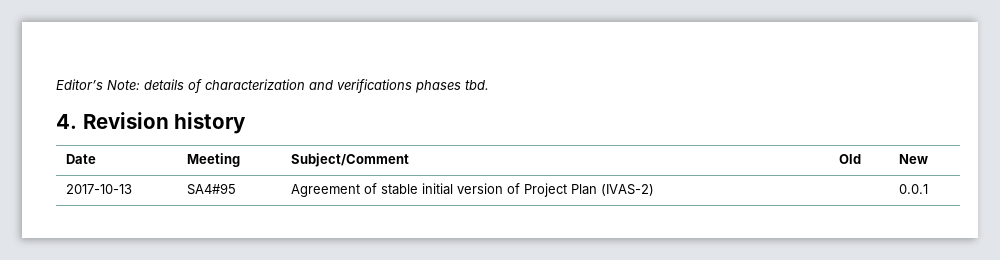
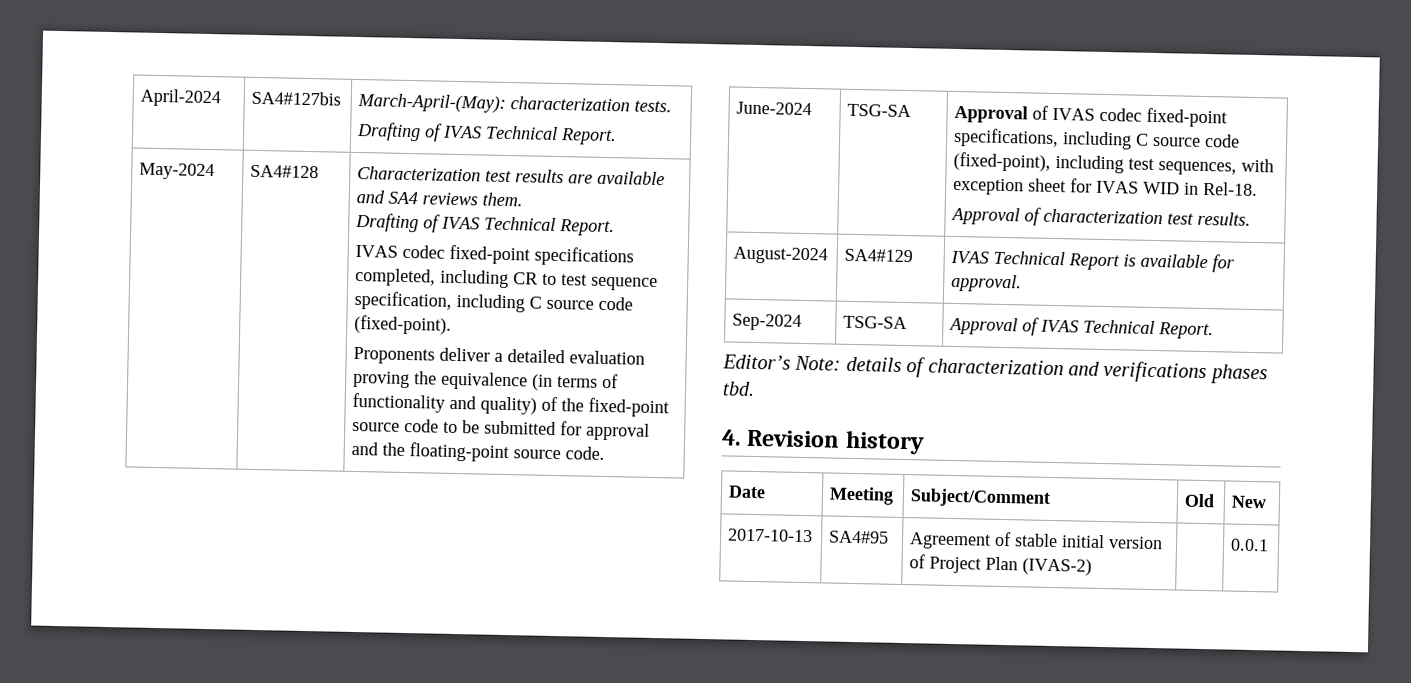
+ April-2024 | SA4#127bis | March-April-(May): characterization tests.
+ Drafting of IVAS Technical Report.
+ May-2024 | SA4#128 | Characterization test results are available and SA4 reviews them.
+ Drafting of IVAS Technical Report.
+ IVAS codec fixed-point specifications completed, including CR to test sequence specification, including C source code (fixed-point).
+ Proponents deliver a detailed evaluation proving the equivalence (in terms of functionality and quality) of the fixed-point source code to be submitted for approval and the floating-point source code.
+ June-2024 | TSG-SA | Approval of IVAS codec fixed-point specifications, including C source code (fixed-point), including test sequences, with exception sheet for IVAS WID in Rel-18.
+ Approval of characterization test results.
+ August-2024 | SA4#129 | IVAS Technical Report is available for approval.
+ Sep-2024 | TSG-SA | Approval of IVAS Technical Report.

